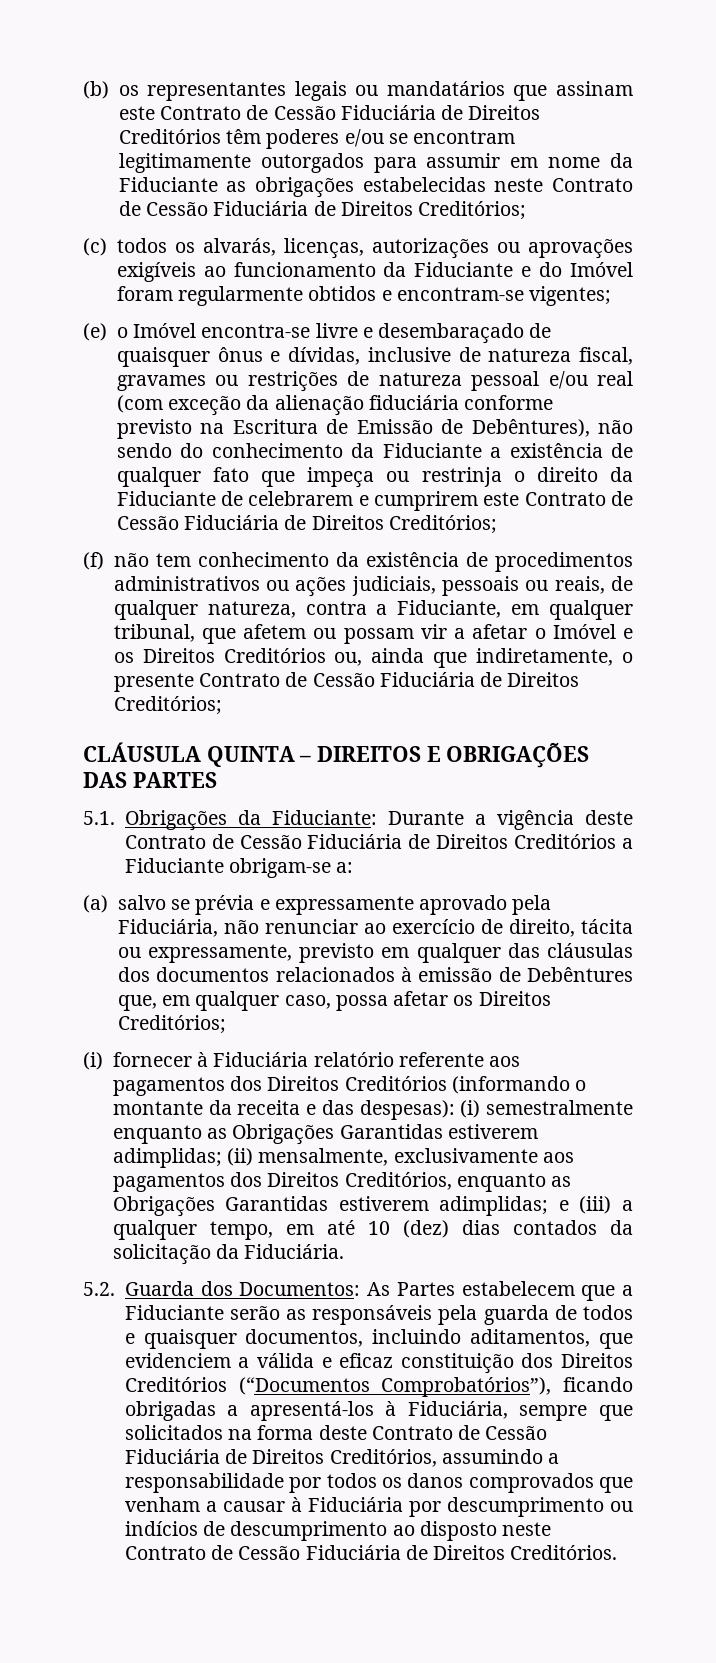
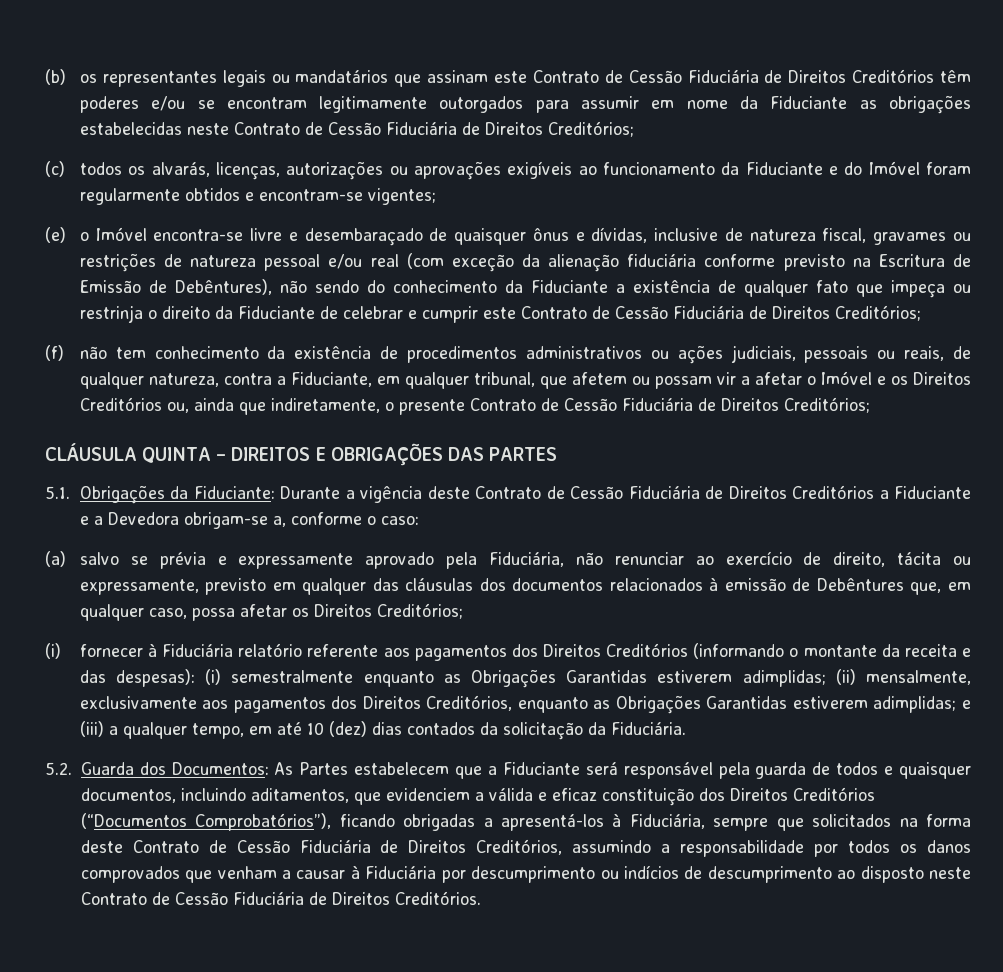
- (e) o Imóvel encontra-se livre e desembaraçado de quaisquer ônus e dívidas, inclusive de natureza fiscal, gravames ou restrições de natureza pessoal e/ou real (com exceção da alienação fiduciária conforme previsto na Escritura de Emissão de Debêntures), não sendo do conhecimento da Fiduciante a existência de qualquer fato que impeça ou restrinja o direito da Fiduciante de celebrarem e cumprirem este Contrato de Cessão Fiduciária de Direitos Creditórios;
+ (e) o Imóvel encontra-se livre e desembaraçado de quaisquer ônus e dívidas, inclusive de natureza fiscal, gravames ou restrições de natureza pessoal e/ou real (com exceção da alienação fiduciária conforme previsto na Escritura de Emissão de Debêntures), não sendo do conhecimento da Fiduciante a existência de qualquer fato que impeça ou restrinja o direito da Fiduciante de celebrar e cumprir este Contrato de Cessão Fiduciária de Direitos Creditórios;
- 5.1. Obrigações da Fiduciante: Durante a vigência deste Contrato de Cessão Fiduciária de Direitos Creditórios a Fiduciante obrigam-se a:
+ 5.1. Obrigações da Fiduciante: Durante a vigência deste Contrato de Cessão Fiduciária de Direitos Creditórios a Fiduciante e a Devedora obrigam-se a, conforme o caso:
- As Partes estabelecem que a Fiduciante serão as responsáveis pela guarda de todos e quaisquer documentos, incluindo aditamentos, que evidenciem a válida e eficaz constituição dos Direitos Creditórios (“Documentos Comprobatórios”), ficando obrigadas a apresentá-los à Fiduciária, sempre que solicitados na forma deste Contrato de Cessão Fiduciária de Direitos Creditórios, assumindo a responsabilidade por todos os danos comprovados que venham a causar à Fiduciária por descumprimento ou indícios de descumprimento ao disposto neste Contrato de Cessão Fiduciária de Direitos Creditórios.
+ As Partes estabelecem que a Fiduciante será responsável pela guarda de todos e quaisquer documentos, incluindo aditamentos, que evidenciem a válida e eficaz constituição dos Direitos Creditórios (“Documentos Comprobatórios”), ficando obrigadas a apresentá-los à Fiduciária, sempre que solicitados na forma deste Contrato de Cessão Fiduciária de Direitos Creditórios, assumindo a responsabilidade por todos os danos comprovados que venham a causar à Fiduciária por descumprimento ou indícios de descumprimento ao disposto neste Contrato de Cessão Fiduciária de Direitos Creditórios.

